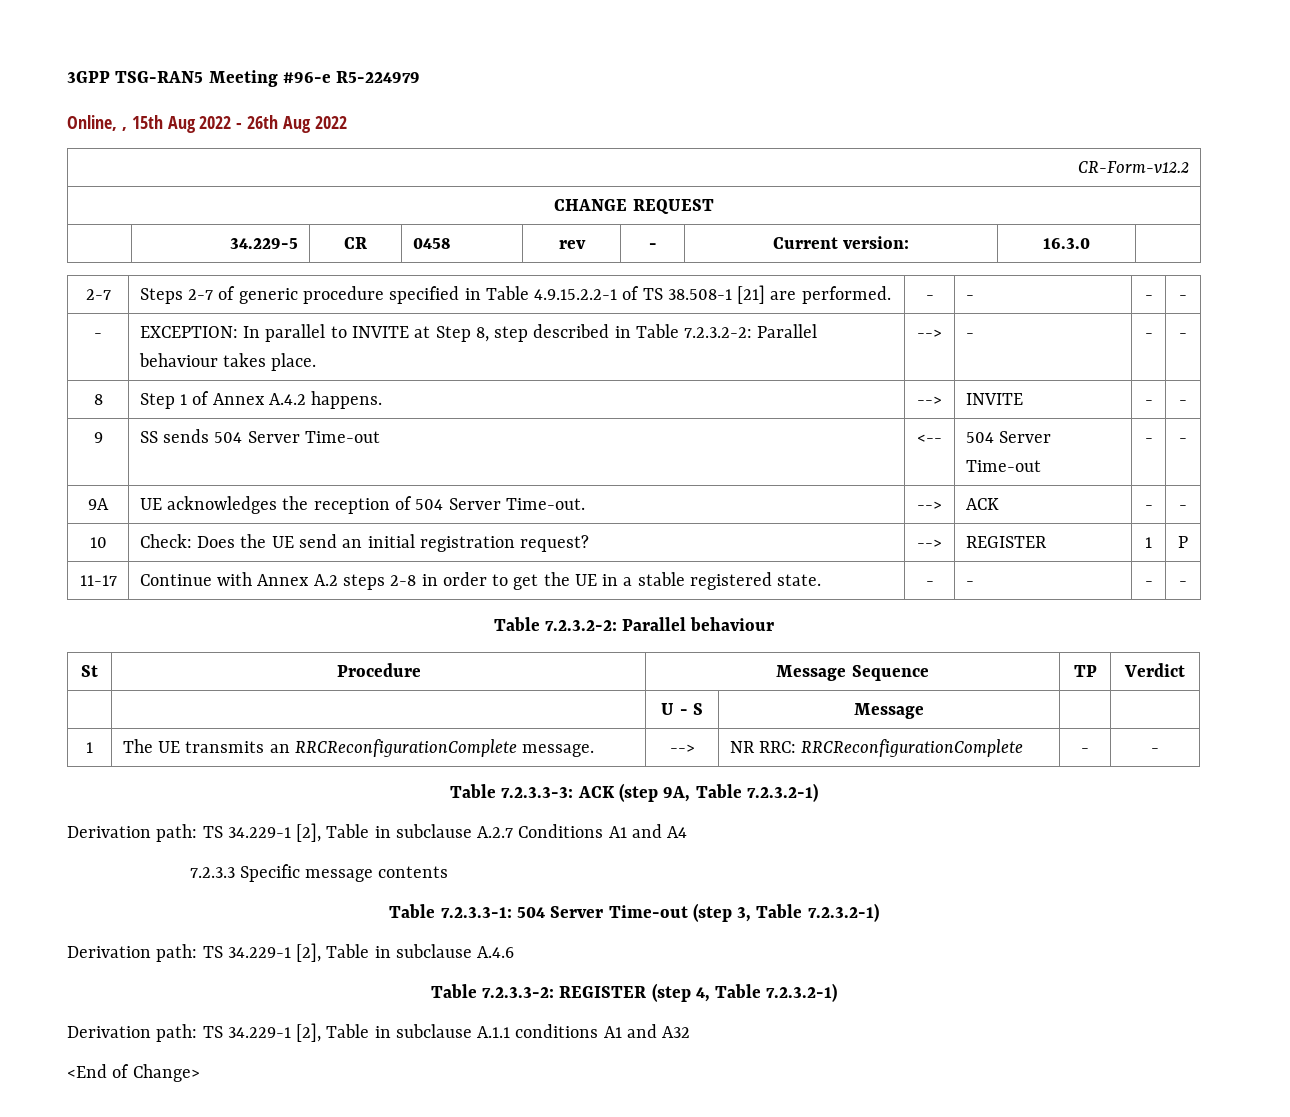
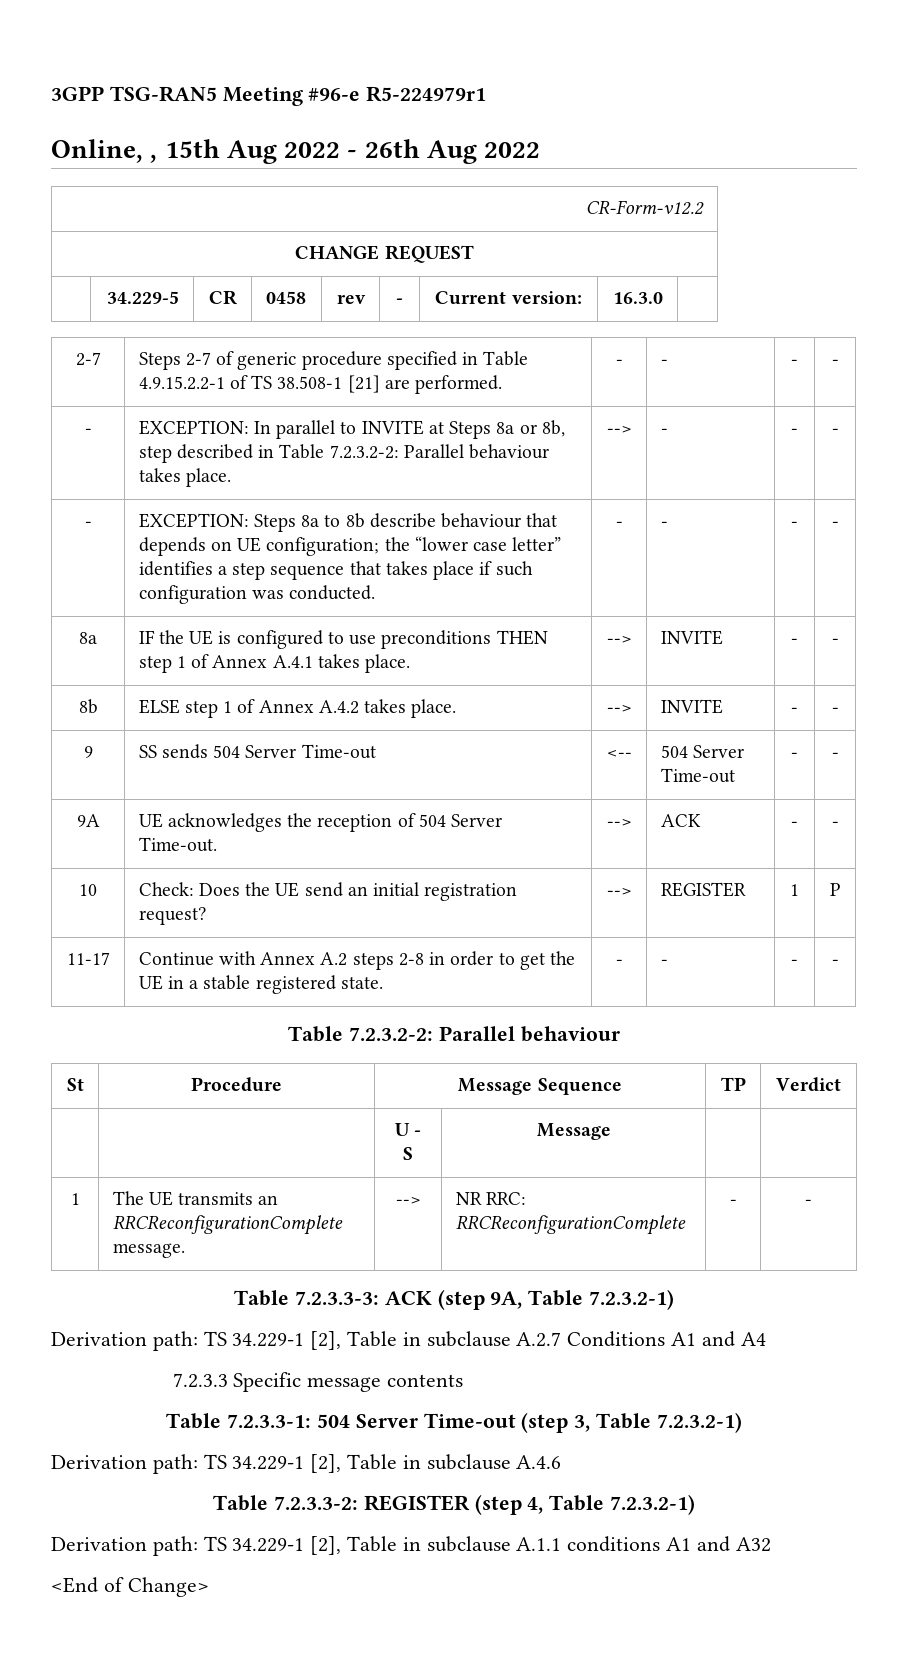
- 3GPP TSG-RAN5 Meeting #96-e R5-224979
+ 3GPP TSG-RAN5 Meeting #96-e R5-224979r1
- - | EXCEPTION: In parallel to INVITE at Step 8, step described in Table 7.2.3.2-2: Parallel behaviour takes place. | --> | - | - | -
+ - | EXCEPTION: In parallel to INVITE at Steps 8a or 8b, step described in Table 7.2.3.2-2: Parallel behaviour takes place. | --> | - | - | -
- 8 | Step 1 of Annex A.4.2 happens. | --> | INVITE | - | -
+ - | EXCEPTION: Steps 8a to 8b describe behaviour that depends on UE configuration; the “lower case letter” identifies a step sequence that takes place if such configuration was conducted. | - | - | - | -
+ 8a | IF the UE is configured to use preconditions THEN step 1 of Annex A.4.1 takes place. | --> | INVITE | - | -
+ 8b | ELSE step 1 of Annex A.4.2 takes place. | --> | INVITE | - | -

